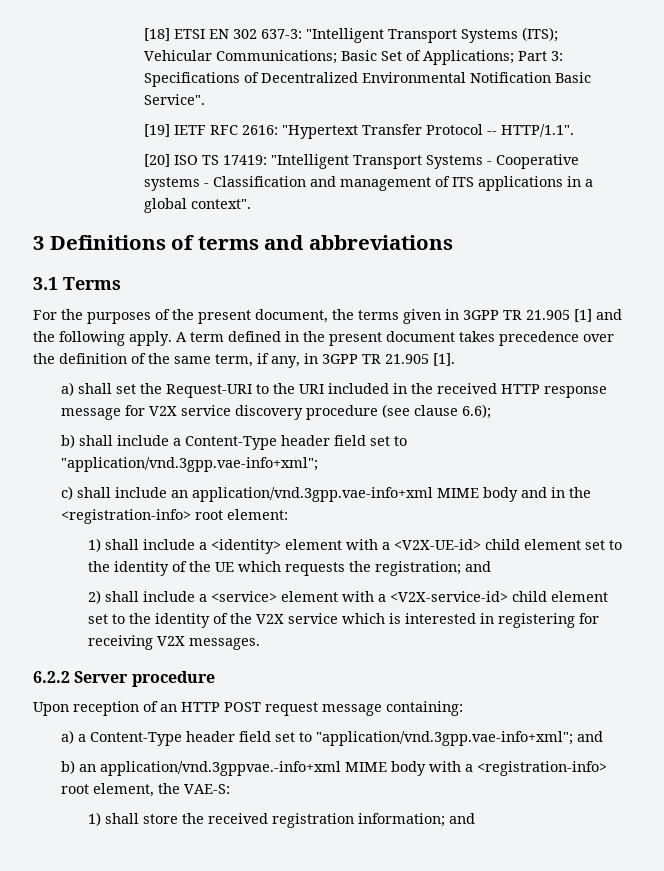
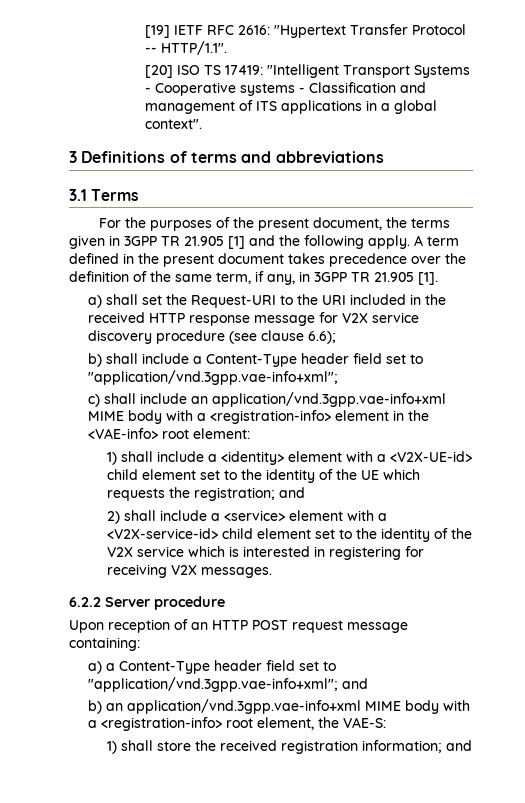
- [18] ETSI EN 302 637-3: "Intelligent Transport Systems (ITS); Vehicular Communications; Basic Set of Applications; Part 3: Specifications of Decentralized Environmental Notification Basic Service".
- c) shall include an application/vnd.3gpp.vae-info+xml MIME body and in the <registration-info> root element:
+ c) shall include an application/vnd.3gpp.vae-info+xml MIME body with a <registration-info> element in the <VAE-info> root element:
- b) an application/vnd.3gppvae.-info+xml MIME body with a <registration-info> root element, the VAE-S:
+ b) an application/vnd.3gpp.vae-info+xml MIME body with a <registration-info> root element, the VAE-S:

